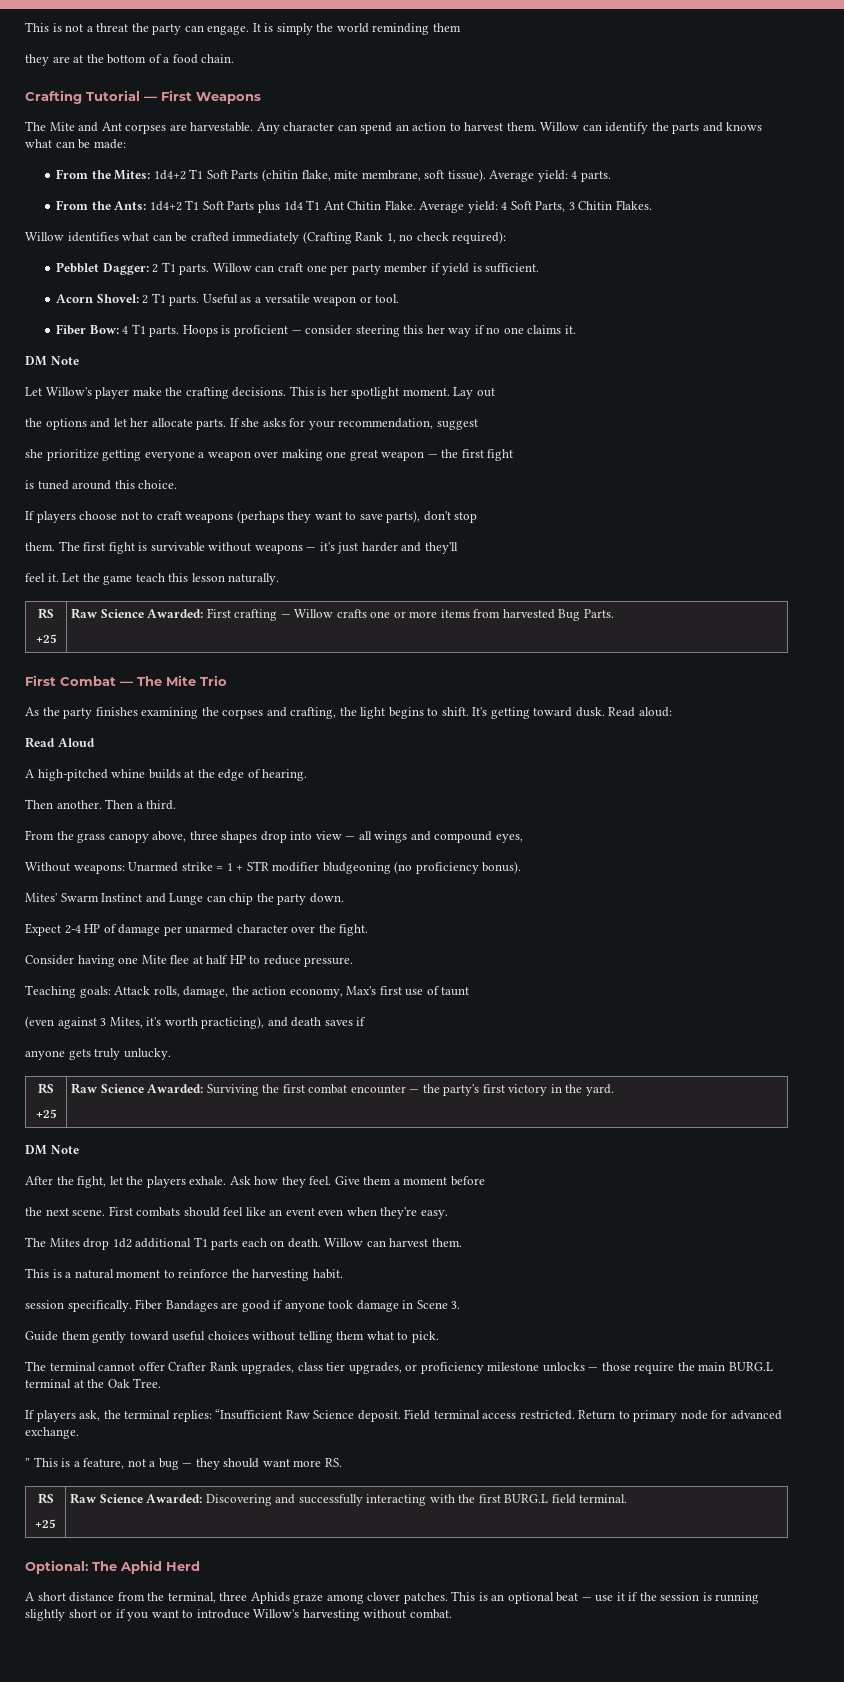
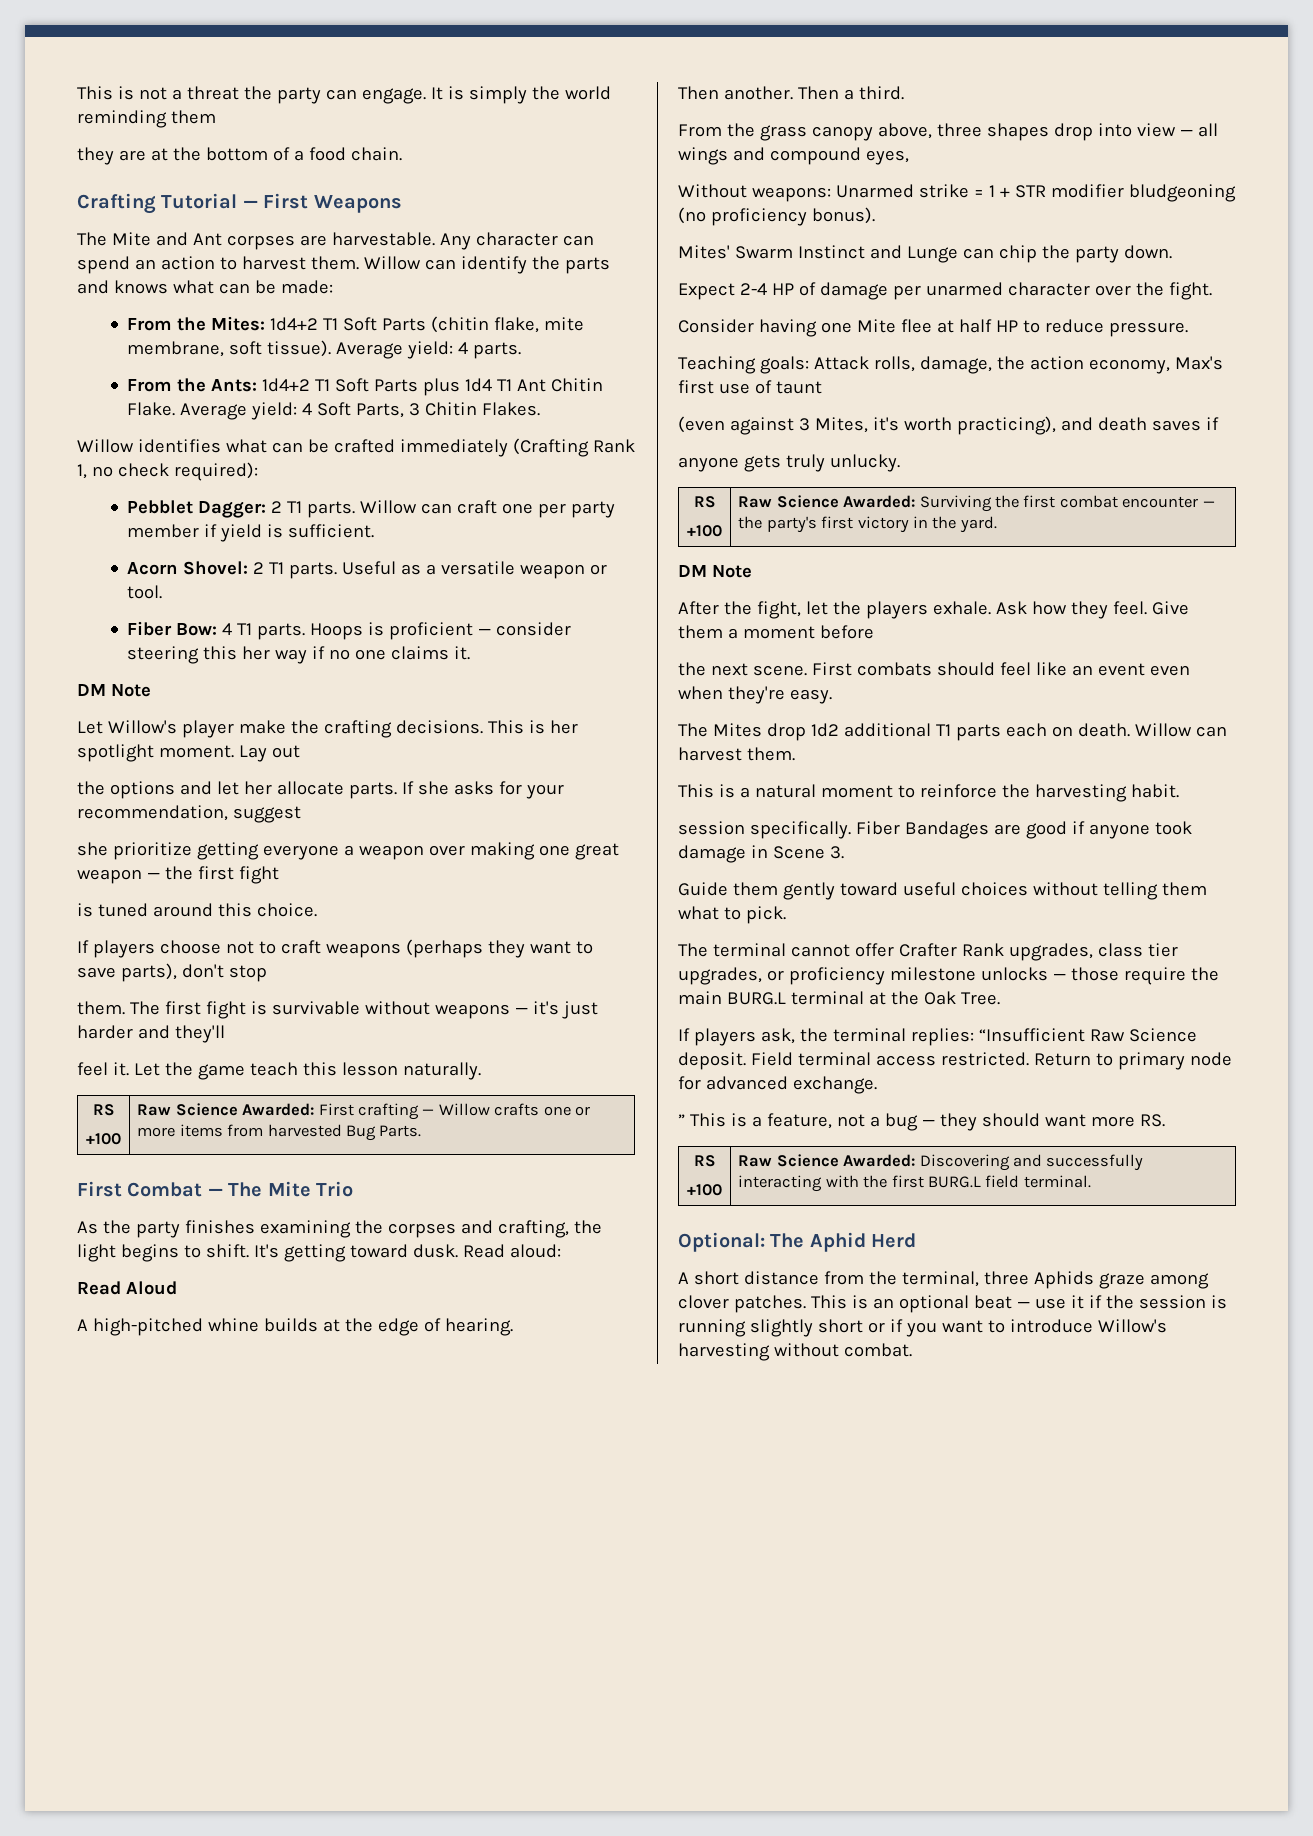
  Let the game teach this lesson naturally.
  RS
- +25 | Raw Science Awarded: First crafting — Willow crafts one or more items from harvested Bug Parts.
+ +100 | Raw Science Awarded: First crafting — Willow crafts one or more items from harvested Bug Parts.
  anyone gets truly unlucky.
  RS
- +25 | Raw Science Awarded: Surviving the first combat encounter — the party's first victory in the yard.
+ +100 | Raw Science Awarded: Surviving the first combat encounter — the party's first victory in the yard.
  ” This is a feature, not a bug — they should want more RS.
  RS
- +25 | Raw Science Awarded: Discovering and successfully interacting with the first BURG.L field terminal.
+ +100 | Raw Science Awarded: Discovering and successfully interacting with the first BURG.L field terminal.

